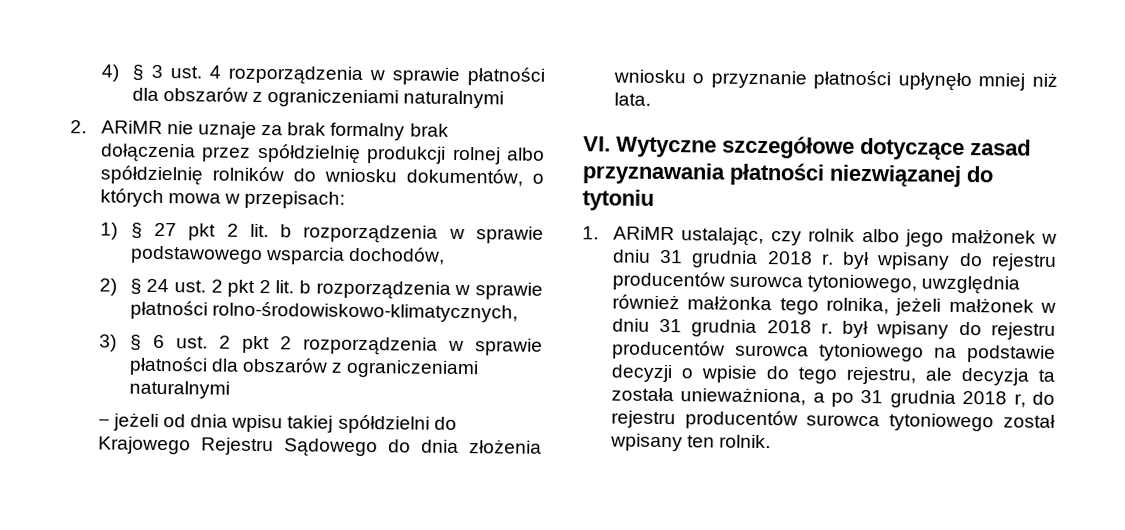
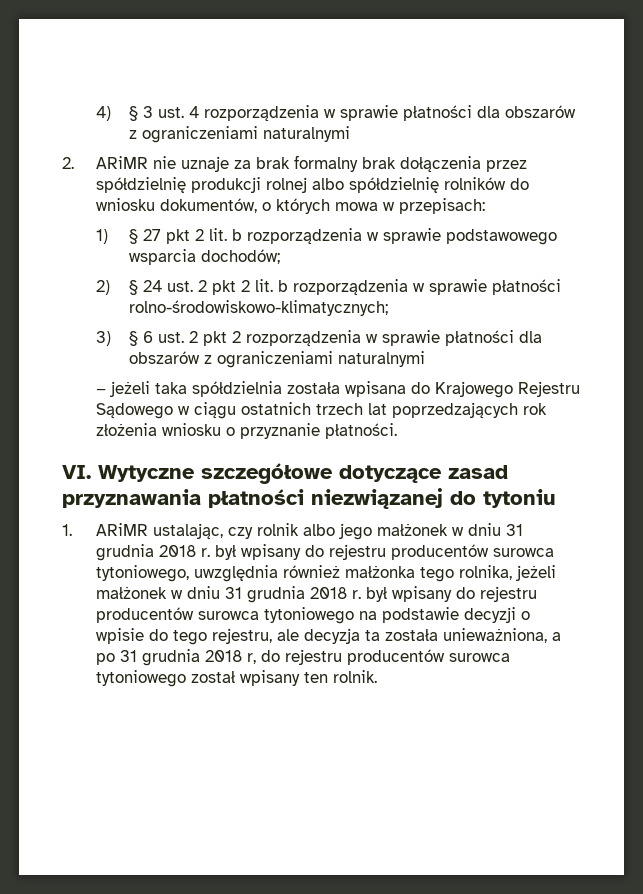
- 1) § 27 pkt 2 lit. b rozporządzenia w sprawie podstawowego wsparcia dochodów,
+ 1) § 27 pkt 2 lit. b rozporządzenia w sprawie podstawowego wsparcia dochodów;
- 2) § 24 ust. 2 pkt 2 lit. b rozporządzenia w sprawie płatności rolno-środowiskowo-klimatycznych,
+ 2) § 24 ust. 2 pkt 2 lit. b rozporządzenia w sprawie płatności rolno-środowiskowo-klimatycznych;
- − jeżeli od dnia wpisu takiej spółdzielni do Krajowego Rejestru Sądowego do dnia złożenia wniosku o przyznanie płatności upłynęło mniej niż lata.
+ − jeżeli taka spółdzielnia została wpisana do Krajowego Rejestru Sądowego w ciągu ostatnich trzech lat poprzedzających rok złożenia wniosku o przyznanie płatności.

